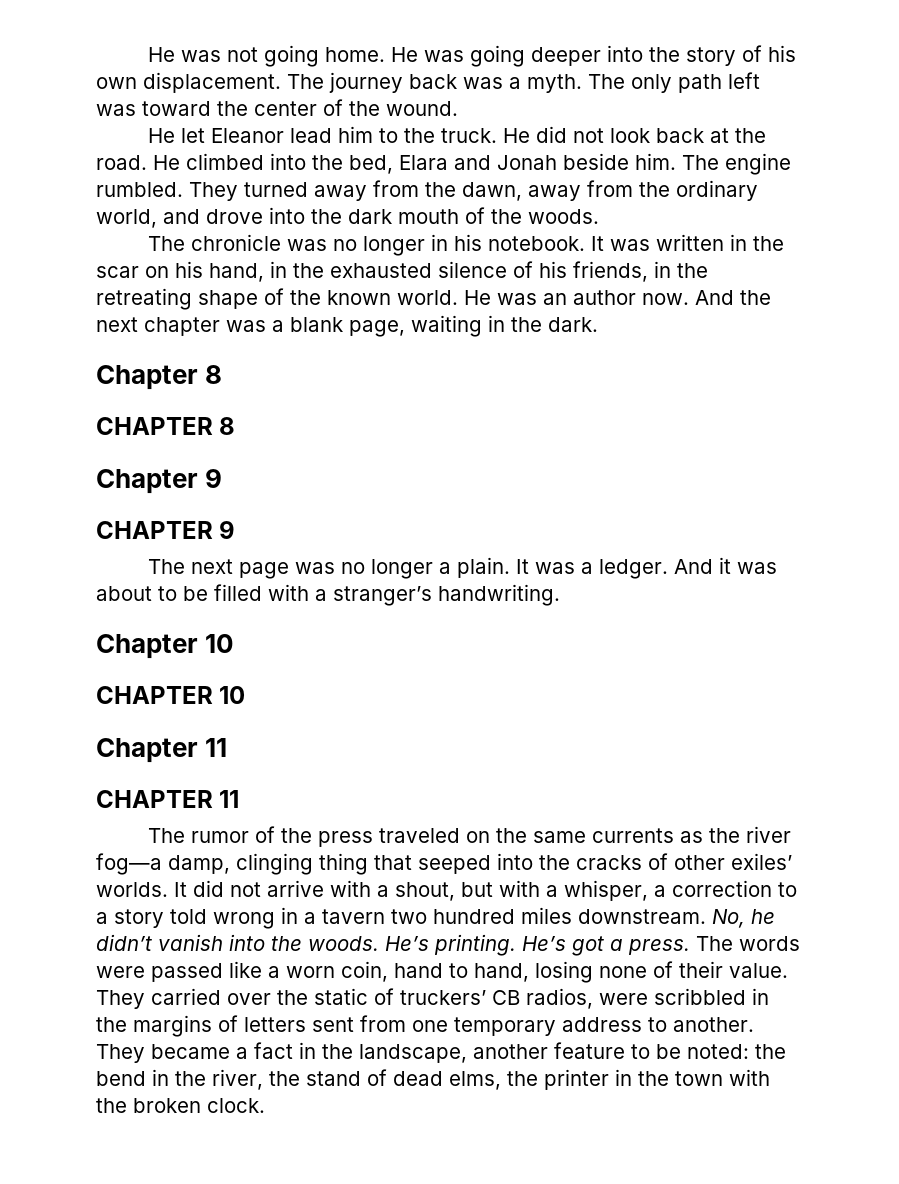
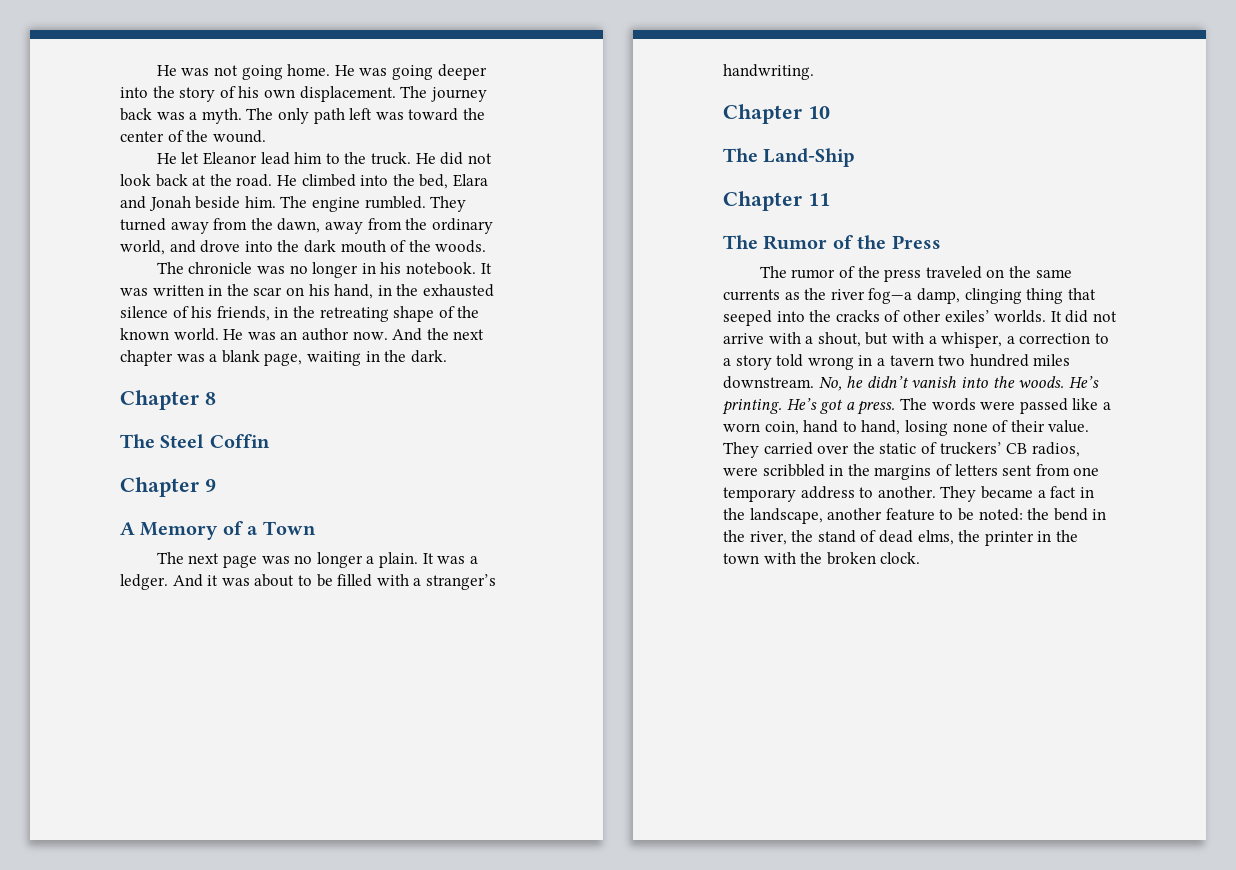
- CHAPTER 8
+ The Steel Coffin
- CHAPTER 9
+ A Memory of a Town
- CHAPTER 10
+ The Land-Ship
- CHAPTER 11
+ The Rumor of the Press

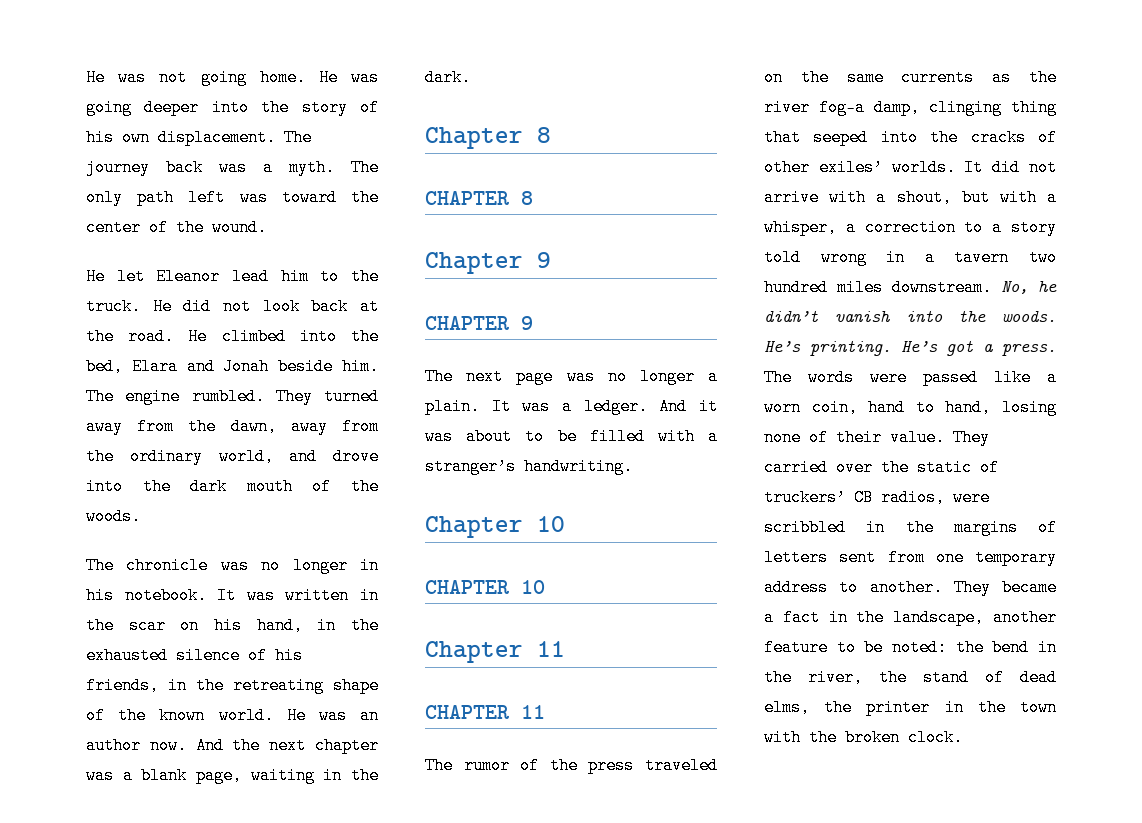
- The Steel Coffin
+ CHAPTER 8
- A Memory of a Town
+ CHAPTER 9
- The Land-Ship
+ CHAPTER 10
- The Rumor of the Press
+ CHAPTER 11

